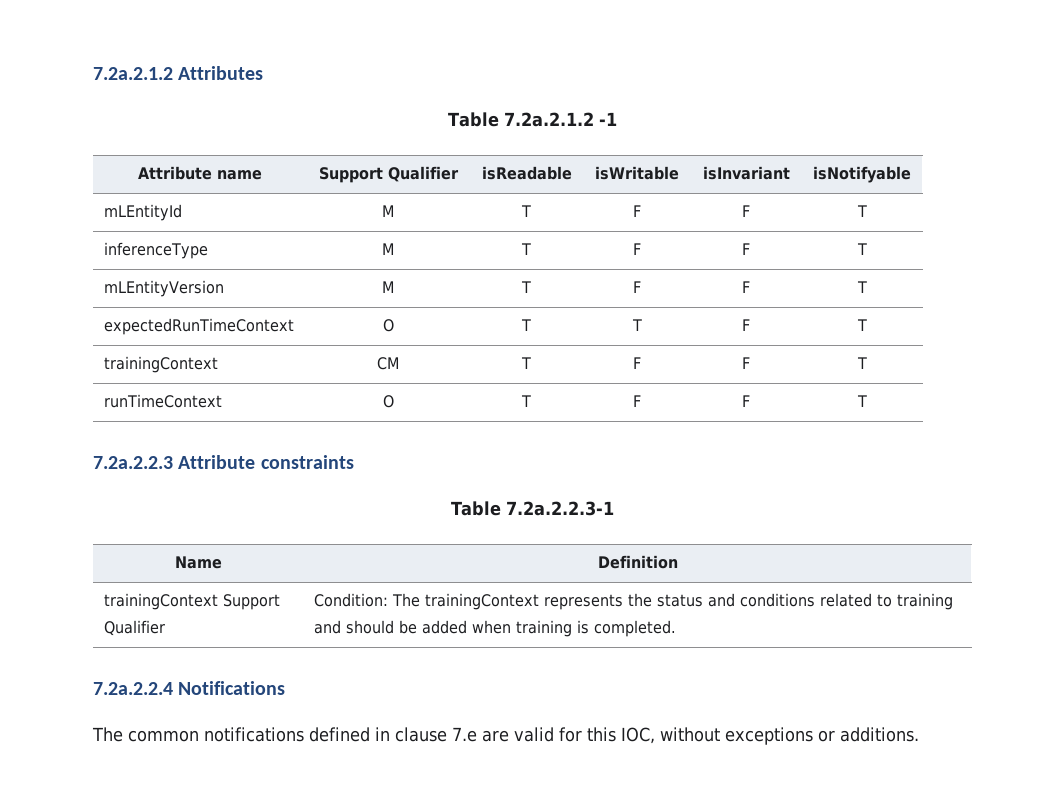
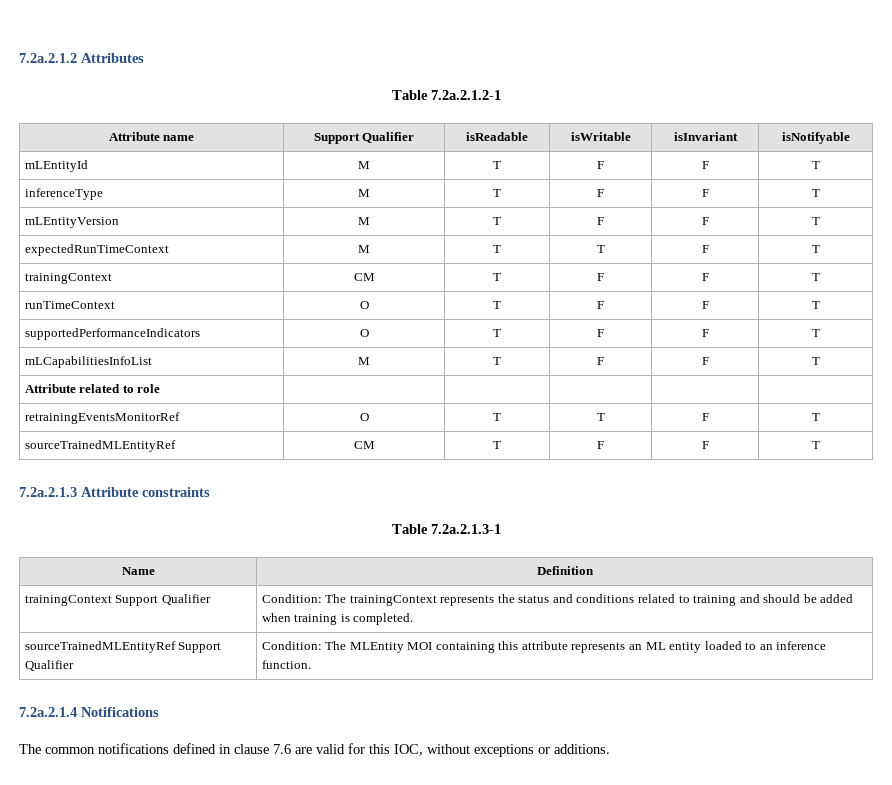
- Table 7.2a.2.1.2 -1
+ Table 7.2a.2.1.2-1
- expectedRunTimeContext | O | T | T | F | T
+ expectedRunTimeContext | M | T | T | F | T
- 7.2a.2.2.3 Attribute constraints
+ supportedPerformanceIndicators | O | T | F | F | T
+ mLCapabilitiesInfoList | M | T | F | F | T
+ Attribute related to role | | | | |
+ retrainingEventsMonitorRef | O | T | T | F | T
+ sourceTrainedMLEntityRef | CM | T | F | F | T
+ 7.2a.2.1.3 Attribute constraints
- Table 7.2a.2.2.3-1
+ Table 7.2a.2.1.3-1
- 7.2a.2.2.4 Notifications
+ sourceTrainedMLEntityRef Support Qualifier | Condition: The MLEntity MOI containing this attribute represents an ML entity loaded to an inference function.
+ 7.2a.2.1.4 Notifications
- The common notifications defined in clause 7.e are valid for this IOC, without exceptions or additions.
+ The common notifications defined in clause 7.6 are valid for this IOC, without exceptions or additions.

